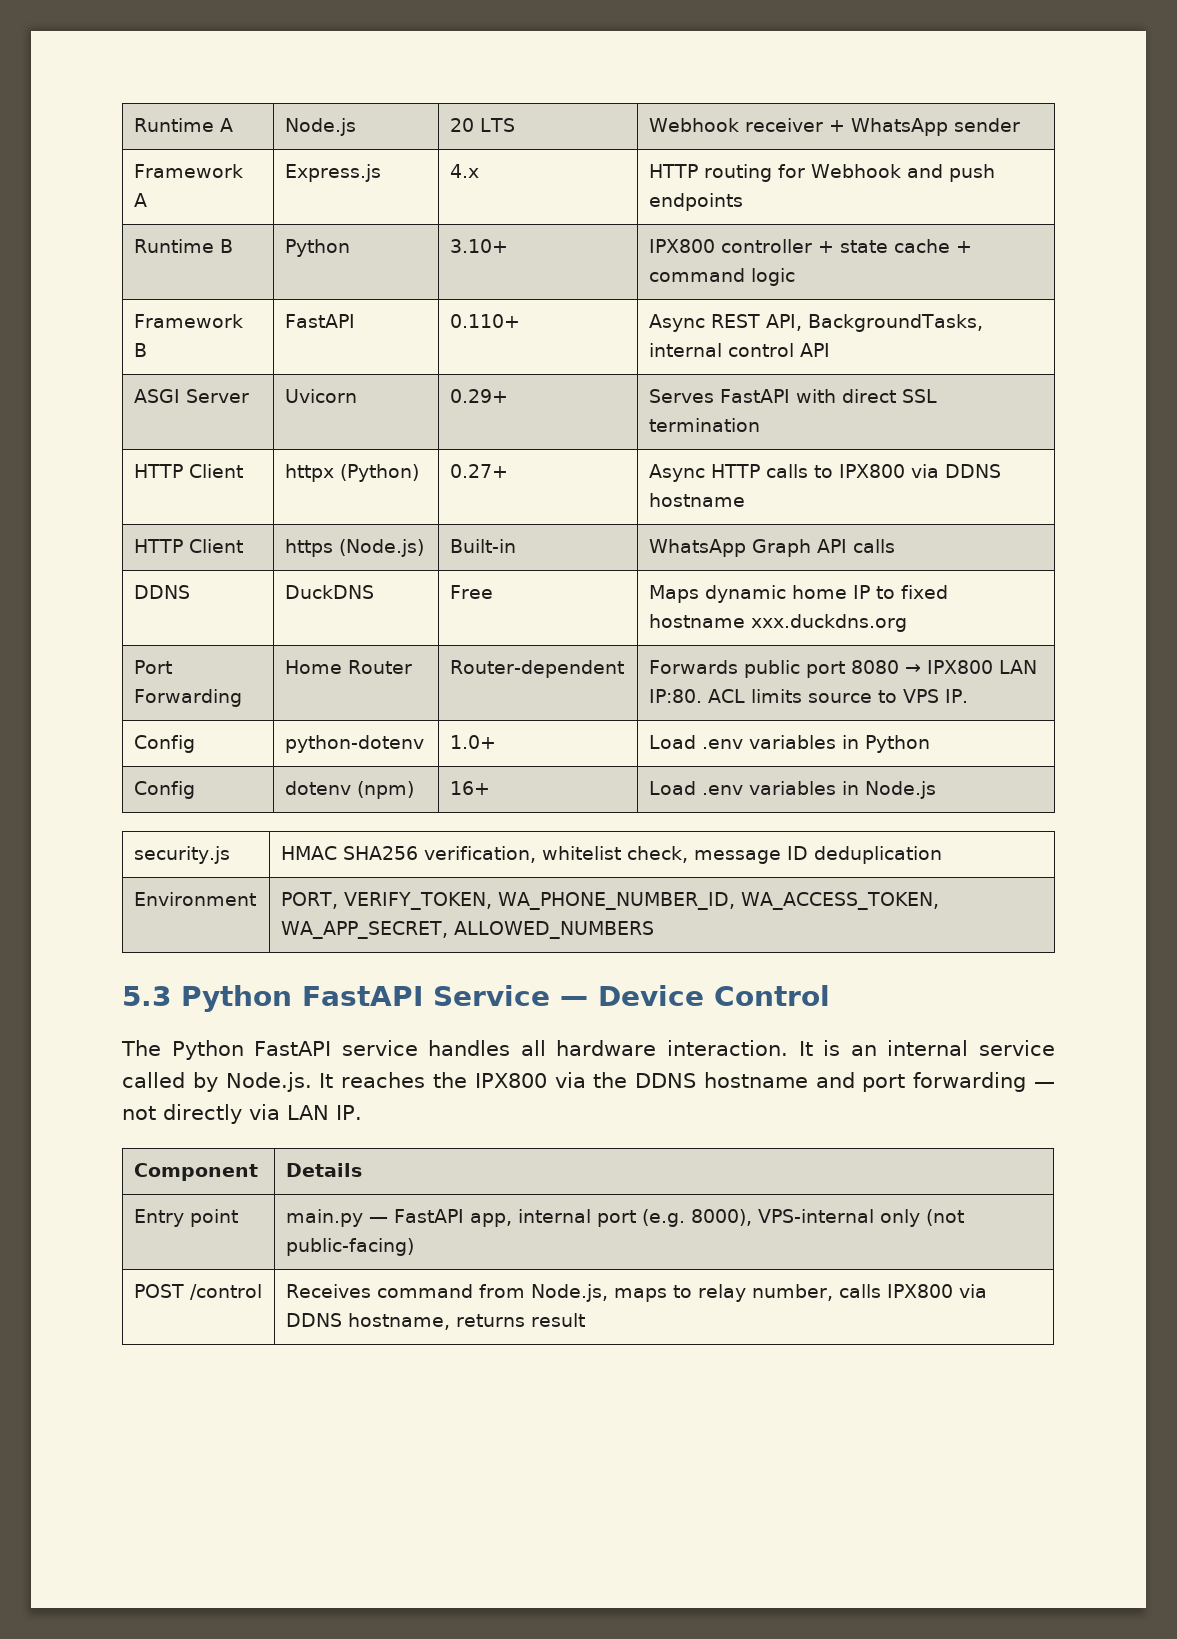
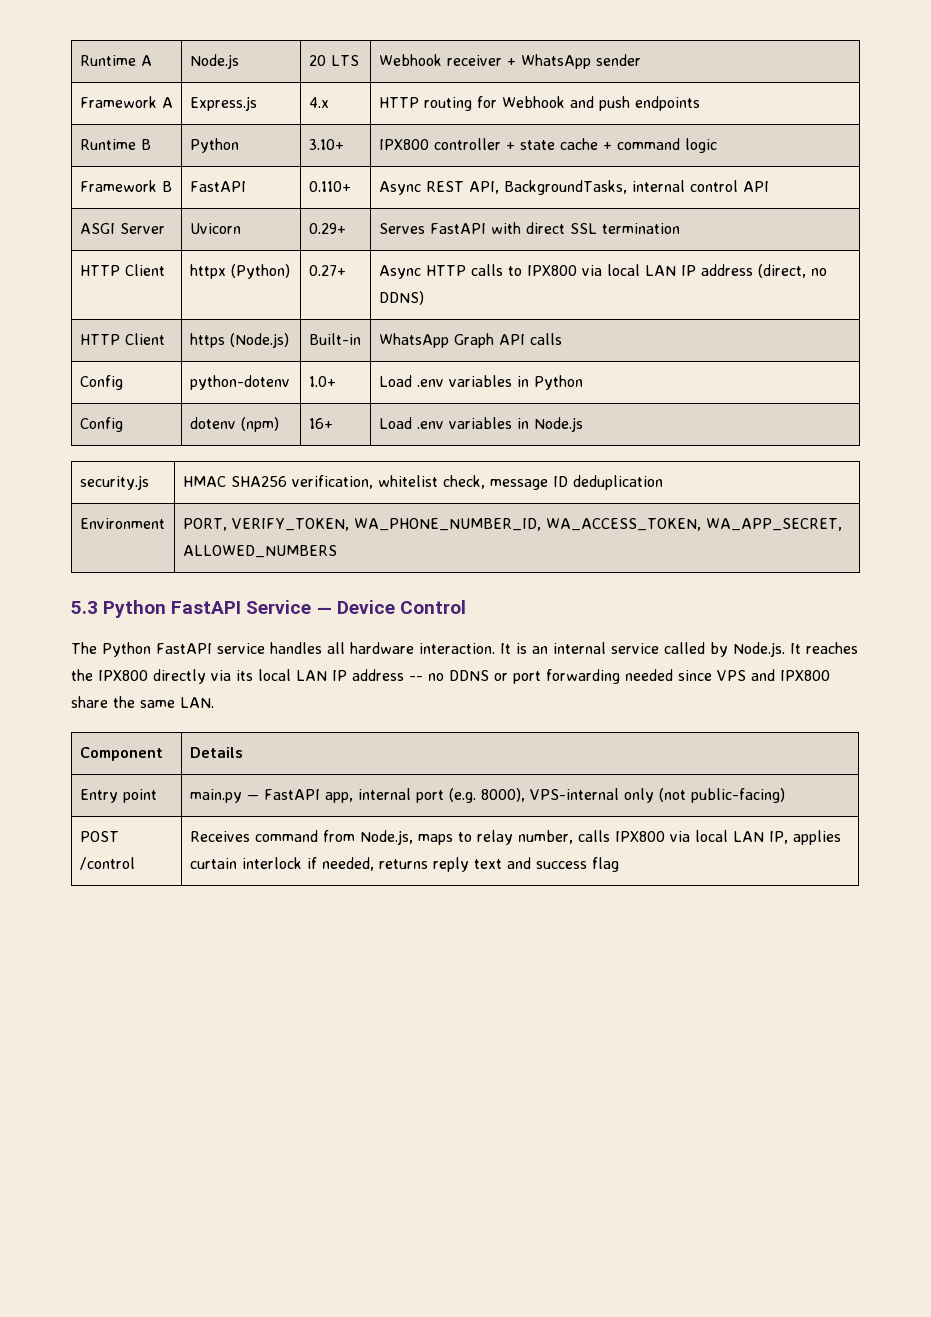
- HTTP Client | httpx (Python) | 0.27+ | Async HTTP calls to IPX800 via DDNS hostname
+ HTTP Client | httpx (Python) | 0.27+ | Async HTTP calls to IPX800 via local LAN IP address (direct, no DDNS)
- DDNS | DuckDNS | Free | Maps dynamic home IP to fixed hostname xxx.duckdns.org
- Port Forwarding | Home Router | Router-dependent | Forwards public port 8080 → IPX800 LAN IP:80. ACL limits source to VPS IP.
- It is an internal service called by Node.js. It reaches the IPX800 via the DDNS hostname and port forwarding — not directly via LAN IP.
+ It is an internal service called by Node.js. It reaches the IPX800 directly via its local LAN IP address -- no DDNS or port forwarding needed since VPS and IPX800 share the same LAN.
- POST /control | Receives command from Node.js, maps to relay number, calls IPX800 via DDNS hostname, returns result
+ POST /control | Receives command from Node.js, maps to relay number, calls IPX800 via local LAN IP, applies curtain interlock if needed, returns reply text and success flag

